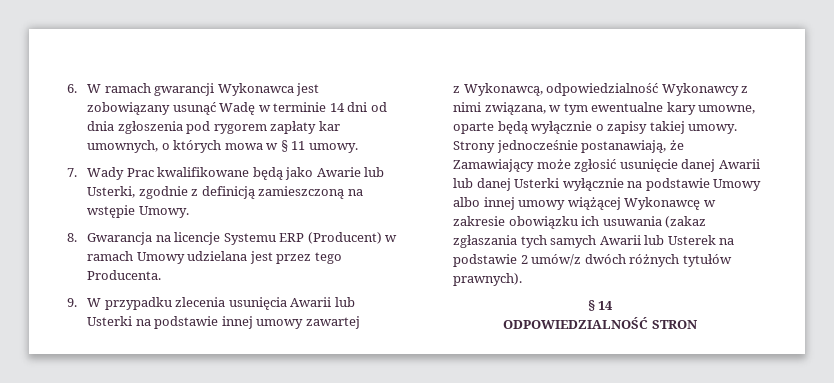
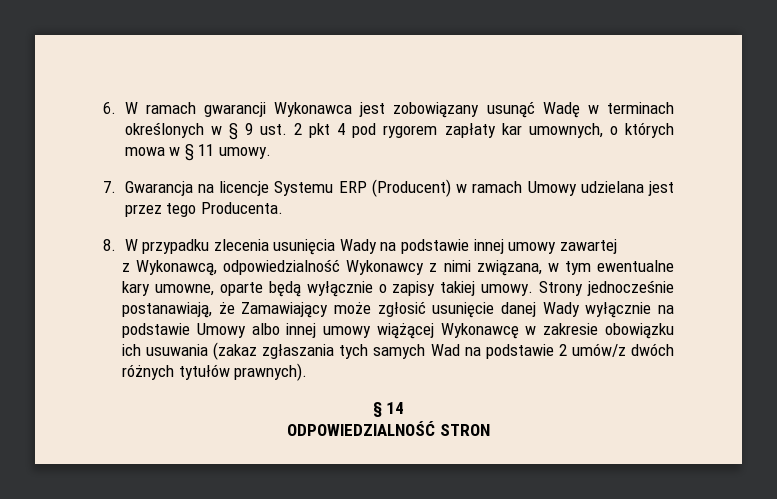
- 6. W ramach gwarancji Wykonawca jest zobowiązany usunąć Wadę w terminie 14 dni od dnia zgłoszenia pod rygorem zapłaty kar umownych, o których mowa w § 11 umowy.
+ 6. W ramach gwarancji Wykonawca jest zobowiązany usunąć Wadę w terminach określonych w § 9 ust. 2 pkt 4 pod rygorem zapłaty kar umownych, o których mowa w § 11 umowy.
- 7. Wady Prac kwalifikowane będą jako Awarie lub Usterki, zgodnie z definicją zamieszczoną na wstępie Umowy.
- 8. Gwarancja na licencje Systemu ERP (Producent) w ramach Umowy udzielana jest przez tego Producenta.
+ 7. Gwarancja na licencje Systemu ERP (Producent) w ramach Umowy udzielana jest przez tego Producenta.
- 9. W przypadku zlecenia usunięcia Awarii lub Usterki na podstawie innej umowy zawartej
+ 8. W przypadku zlecenia usunięcia Wady na podstawie innej umowy zawartej
- Strony jednocześnie postanawiają, że Zamawiający może zgłosić usunięcie danej Awarii lub danej Usterki wyłącznie na podstawie Umowy albo innej umowy wiążącej Wykonawcę w zakresie obowiązku ich usuwania (zakaz zgłaszania tych samych Awarii lub Usterek na podstawie 2 umów/z dwóch różnych tytułów prawnych).
+ Strony jednocześnie postanawiają, że Zamawiający może zgłosić usunięcie danej Wady wyłącznie na podstawie Umowy albo innej umowy wiążącej Wykonawcę w zakresie obowiązku ich usuwania (zakaz zgłaszania tych samych Wad na podstawie 2 umów/z dwóch różnych tytułów prawnych).

